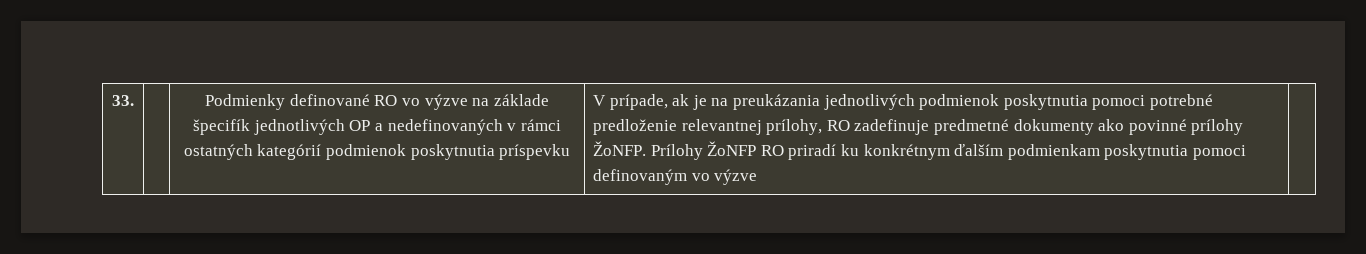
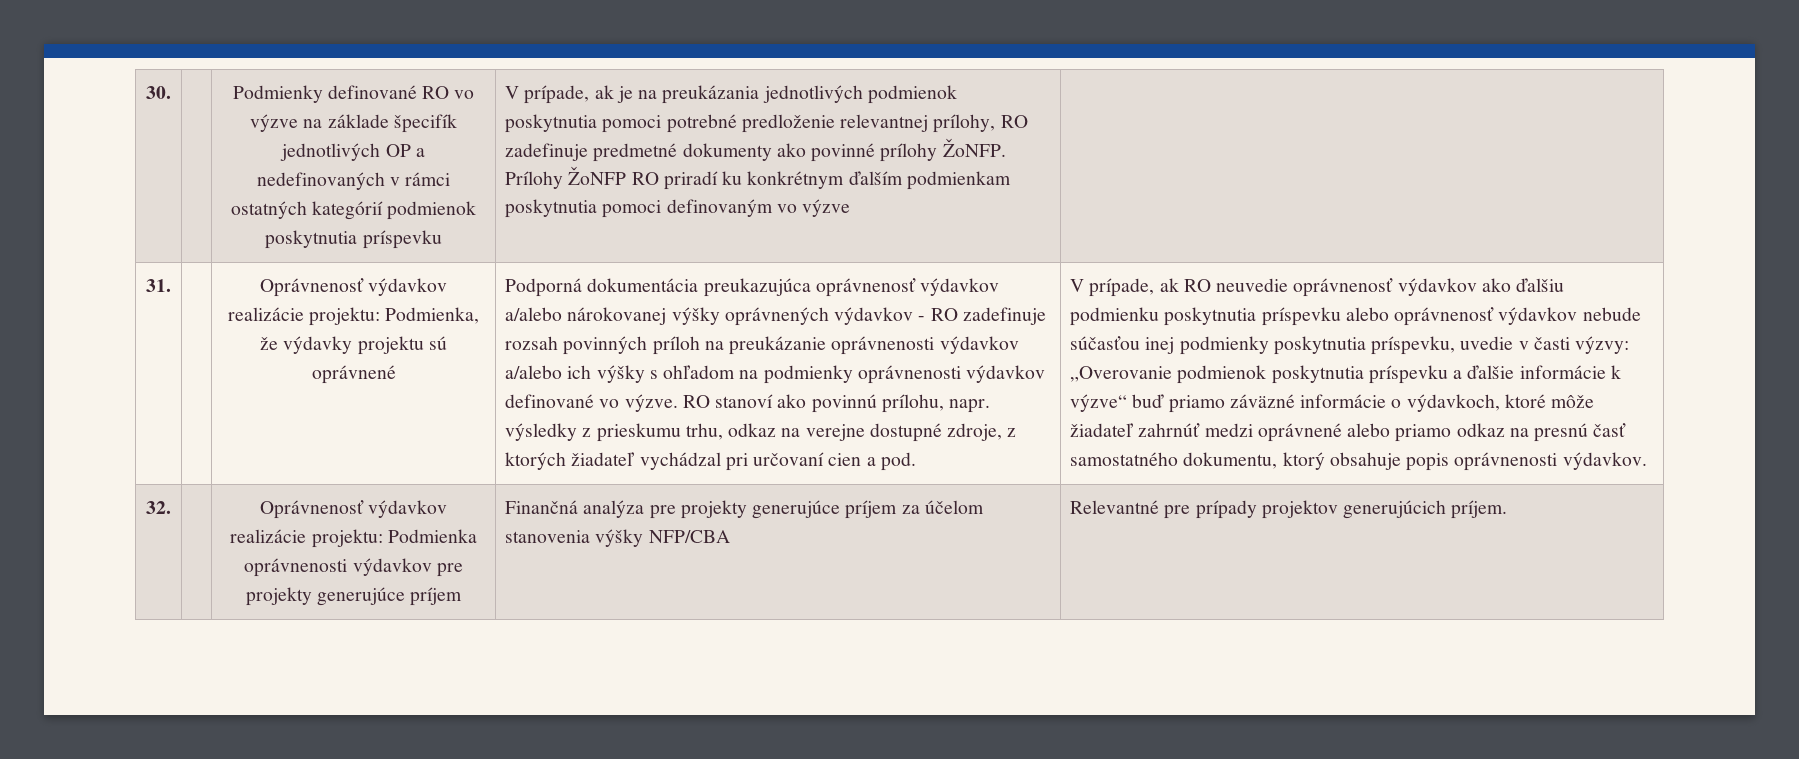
- 33.
+ 30.
+ 31. | | Oprávnenosť výdavkov realizácie projektu: Podmienka, že výdavky projektu sú oprávnené | Podporná dokumentácia preukazujúca oprávnenosť výdavkov a/alebo nárokovanej výšky oprávnených výdavkov - RO zadefinuje rozsah povinných príloh na preukázanie oprávnenosti výdavkov a/alebo ich výšky s ohľadom na podmienky oprávnenosti výdavkov definované vo výzve. RO stanoví ako povinnú prílohu, napr. výsledky z prieskumu trhu, odkaz na verejne dostupné zdroje, z ktorých žiadateľ vychádzal pri určovaní cien a pod. | V prípade, ak RO neuvedie oprávnenosť výdavkov ako ďalšiu podmienku poskytnutia príspevku alebo oprávnenosť výdavkov nebude súčasťou inej podmienky poskytnutia príspevku, uvedie v časti výzvy: „Overovanie podmienok poskytnutia príspevku a ďalšie informácie k výzve“ buď priamo záväzné informácie o výdavkoch, ktoré môže žiadateľ zahrnúť medzi oprávnené alebo priamo odkaz na presnú časť samostatného dokumentu, ktorý obsahuje popis oprávnenosti výdavkov.
+ 32. | | Oprávnenosť výdavkov realizácie projektu: Podmienka oprávnenosti výdavkov pre projekty generujúce príjem | Finančná analýza pre projekty generujúce príjem za účelom stanovenia výšky NFP/CBA | Relevantné pre prípady projektov generujúcich príjem.

